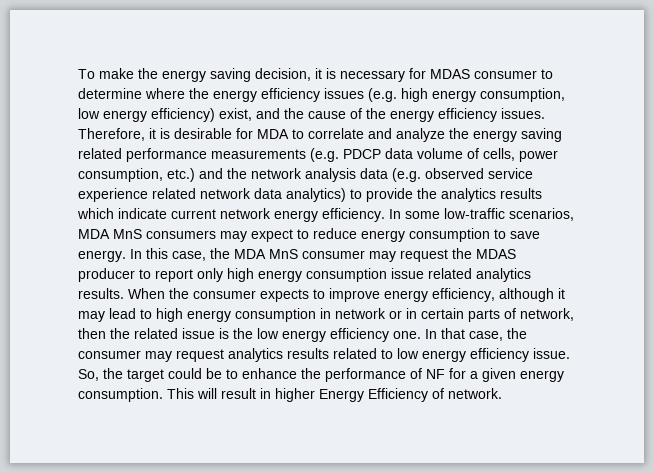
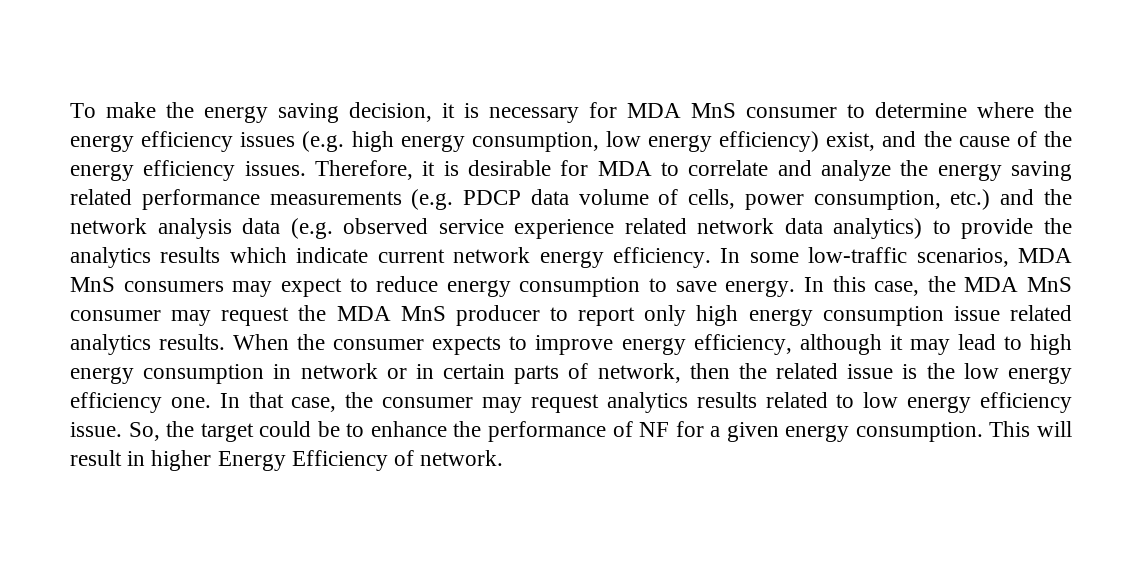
- To make the energy saving decision, it is necessary for MDAS consumer to determine where the energy efficiency issues (e.g. high energy consumption, low energy efficiency) exist, and the cause of the energy efficiency issues.
+ To make the energy saving decision, it is necessary for MDA MnS consumer to determine where the energy efficiency issues (e.g. high energy consumption, low energy efficiency) exist, and the cause of the energy efficiency issues.
- In this case, the MDA MnS consumer may request the MDAS producer to report only high energy consumption issue related analytics results.
+ In this case, the MDA MnS consumer may request the MDA MnS producer to report only high energy consumption issue related analytics results.

